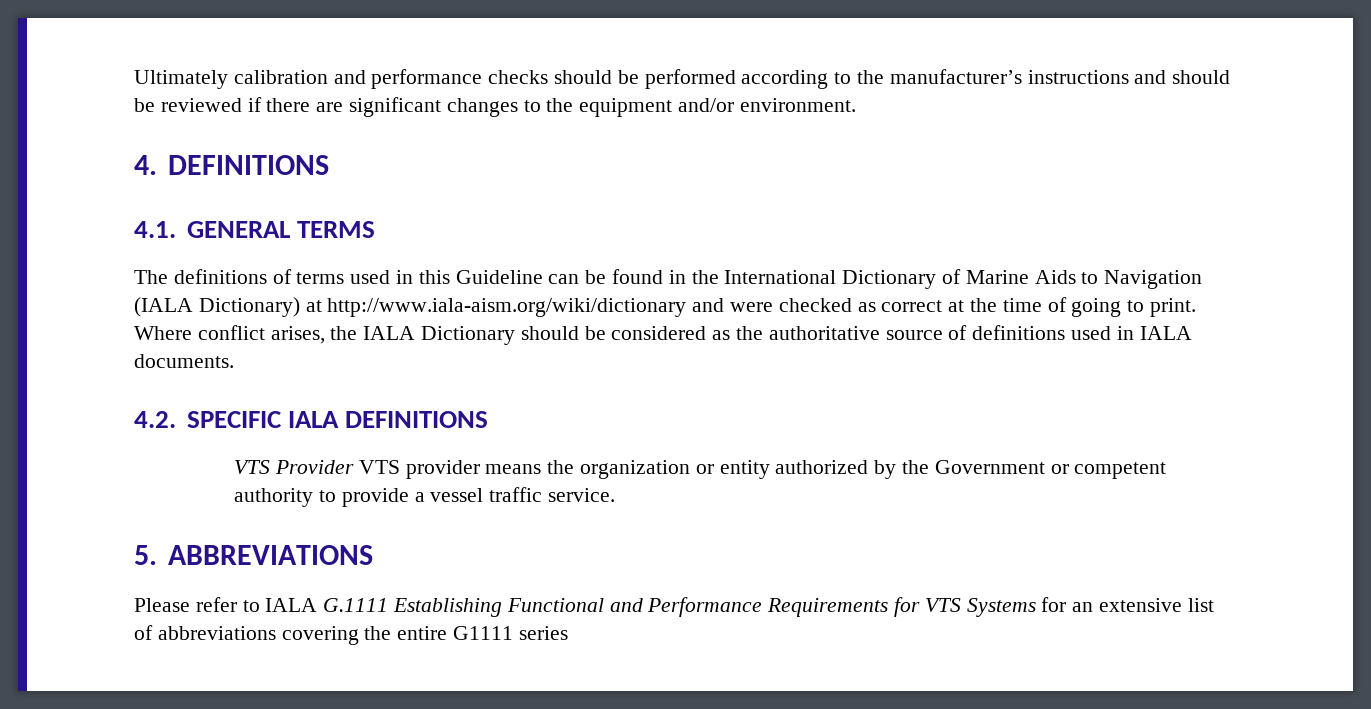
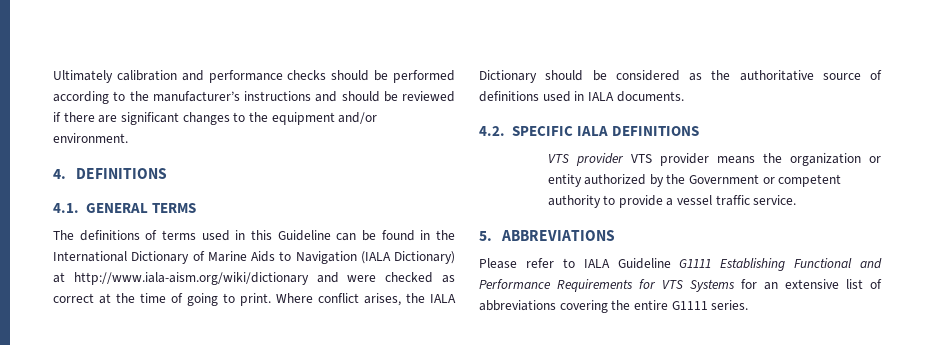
- VTS Provider VTS provider means the organization or entity authorized by the Government or competent authority to provide a vessel traffic service.
+ VTS provider VTS provider means the organization or entity authorized by the Government or competent authority to provide a vessel traffic service.
- Please refer to IALA G.1111 Establishing Functional and Performance Requirements for VTS Systems for an extensive list of abbreviations covering the entire G1111 series
+ Please refer to IALA Guideline G1111 Establishing Functional and Performance Requirements for VTS Systems for an extensive list of abbreviations covering the entire G1111 series.

